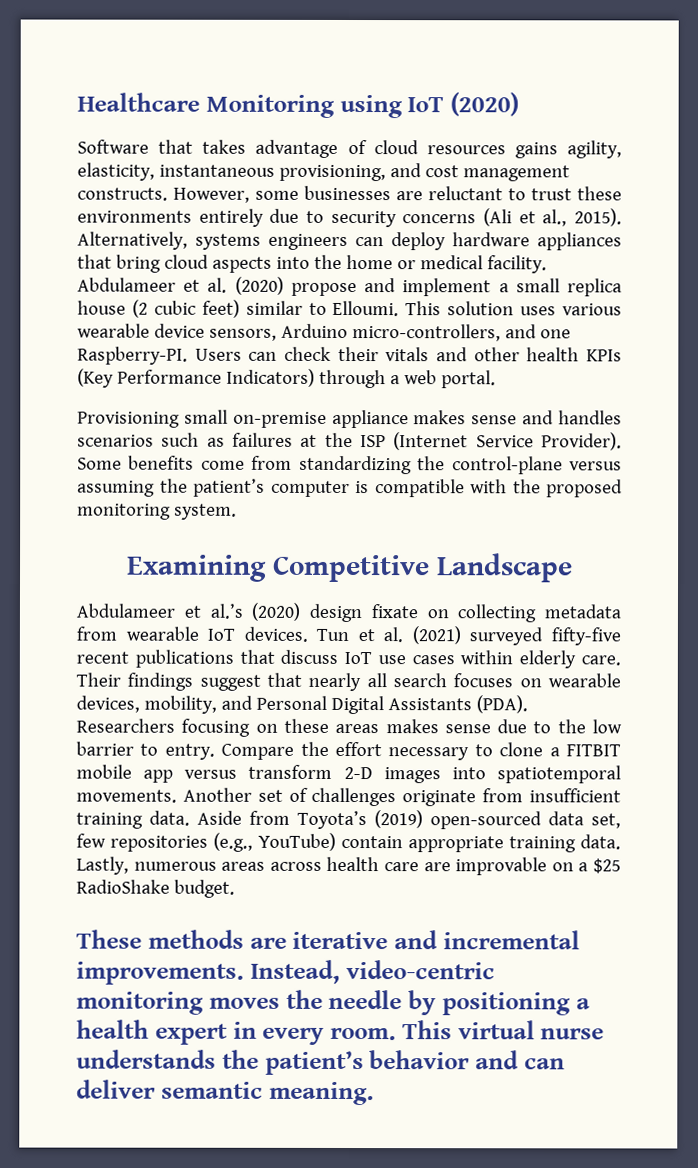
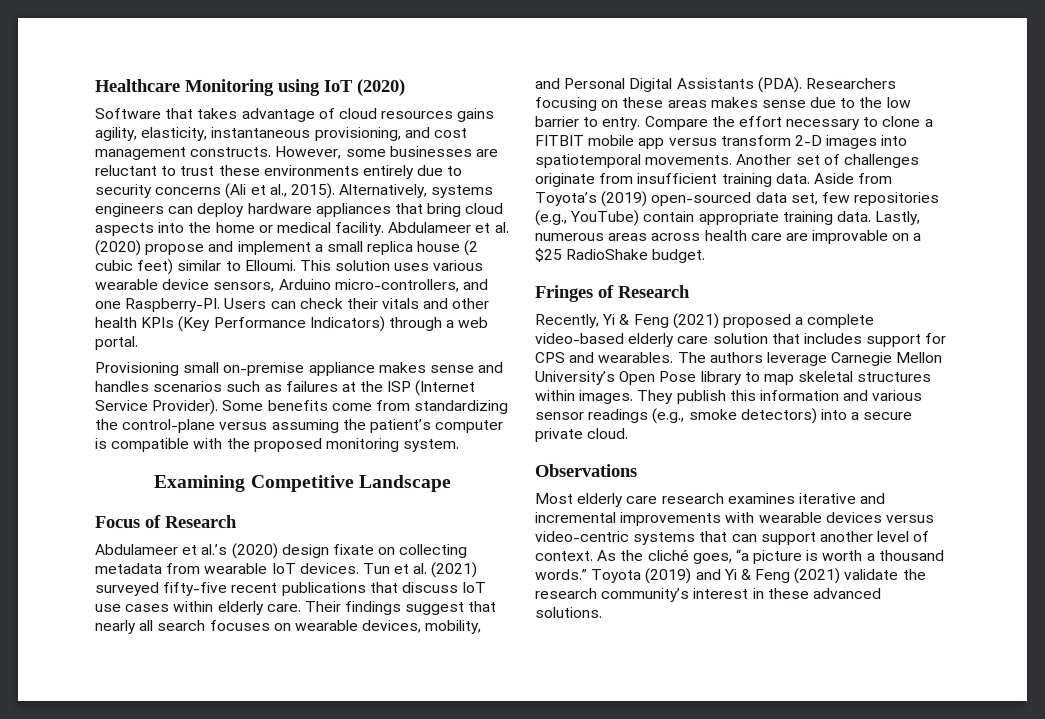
+ Focus of Research
- These methods are iterative and incremental improvements. Instead, video-centric monitoring moves the needle by positioning a health expert in every room. This virtual nurse understands the patient’s behavior and can deliver semantic meaning.
+ Fringes of Research
+ Recently, Yi & Feng (2021) proposed a complete video-based elderly care solution that includes support for CPS and wearables. The authors leverage Carnegie Mellon University’s Open Pose library to map skeletal structures within images. They publish this information and various sensor readings (e.g., smoke detectors) into a secure private cloud.
+ Observations
+ Most elderly care research examines iterative and incremental improvements with wearable devices versus video-centric systems that can support another level of context. As the cliché goes, “a picture is worth a thousand words.” Toyota (2019) and Yi & Feng (2021) validate the research community’s interest in these advanced solutions.

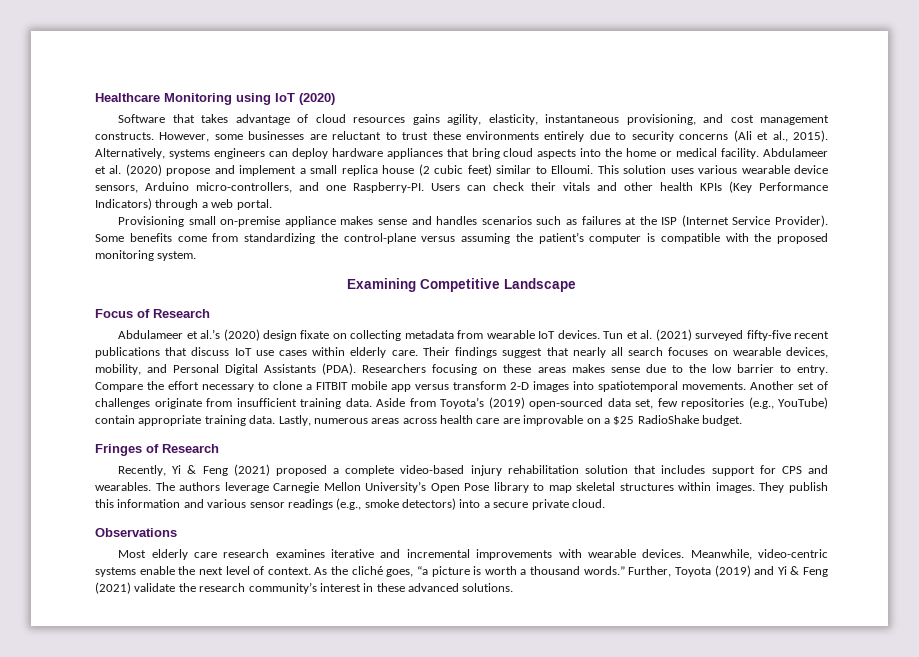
- Recently, Yi & Feng (2021) proposed a complete video-based elderly care solution that includes support for CPS and wearables.
+ Recently, Yi & Feng (2021) proposed a complete video-based injury rehabilitation solution that includes support for CPS and wearables.
- Most elderly care research examines iterative and incremental improvements with wearable devices versus video-centric systems that can support another level of context.
+ Most elderly care research examines iterative and incremental improvements with wearable devices. Meanwhile, video-centric systems enable the next level of context.
- Toyota (2019) and Yi & Feng (2021) validate the research community’s interest in these advanced solutions.
+ Further, Toyota (2019) and Yi & Feng (2021) validate the research community’s interest in these advanced solutions.

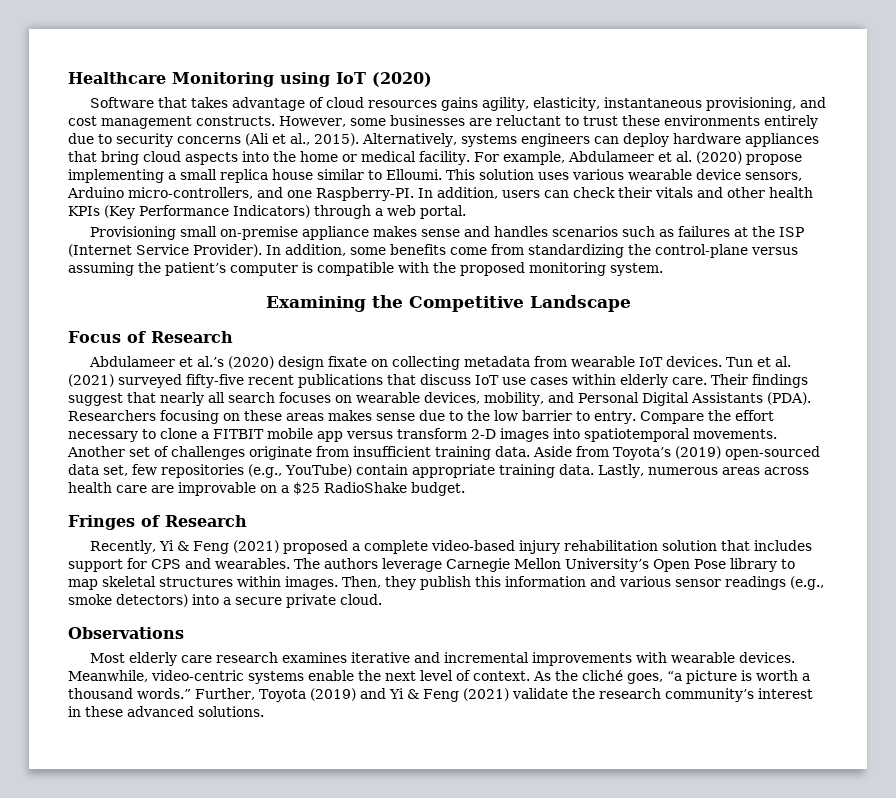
- Abdulameer et al. (2020) propose and implement a small replica house (2 cubic feet) similar to Elloumi.
+ For example, Abdulameer et al. (2020) propose implementing a small replica house similar to Elloumi.
- Users can check their vitals and other health KPIs (Key Performance Indicators) through a web portal.
+ In addition, users can check their vitals and other health KPIs (Key Performance Indicators) through a web portal.
- Some benefits come from standardizing the control-plane versus assuming the patient’s computer is compatible with the proposed monitoring system.
+ In addition, some benefits come from standardizing the control-plane versus assuming the patient’s computer is compatible with the proposed monitoring system.
- Examining Competitive Landscape
+ Examining the Competitive Landscape
- They publish this information and various sensor readings (e.g., smoke detectors) into a secure private cloud.
+ Then, they publish this information and various sensor readings (e.g., smoke detectors) into a secure private cloud.

